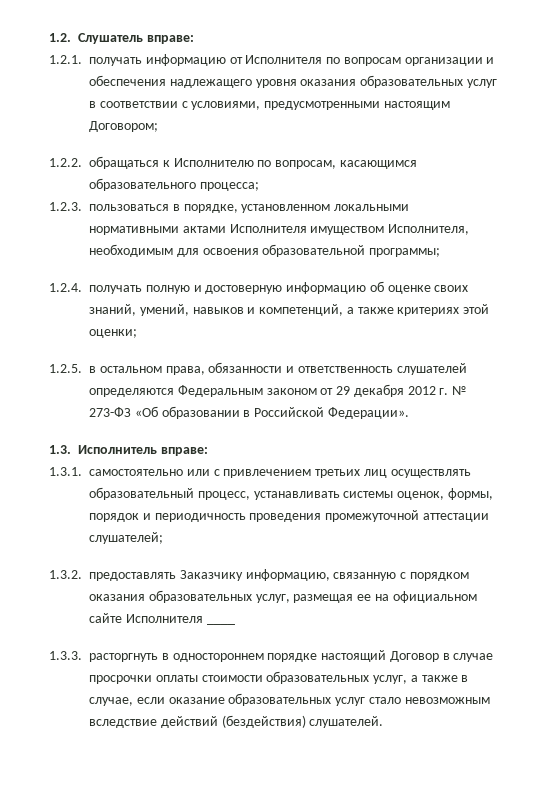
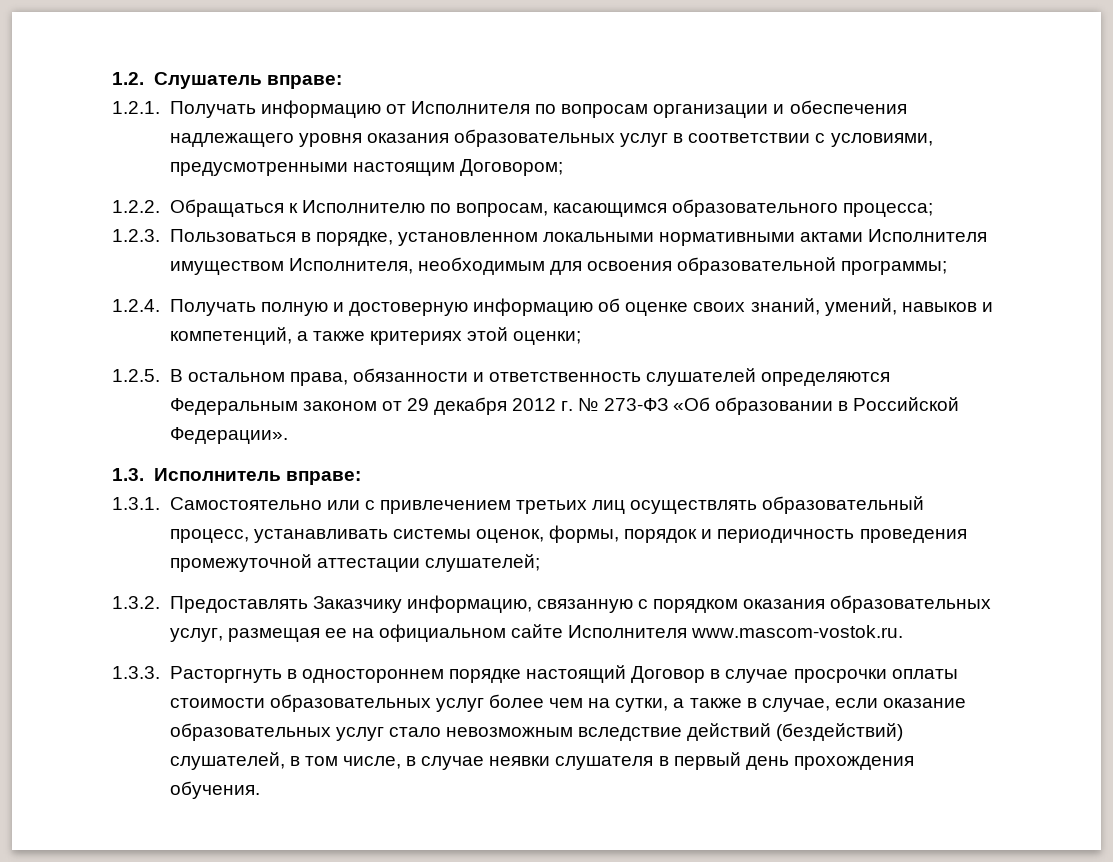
- 1.2.1. получать информацию от Исполнителя по вопросам организации и обеспечения надлежащего уровня оказания образовательных услуг в соответствии с условиями, предусмотренными настоящим Договором;
+ 1.2.1. Получать информацию от Исполнителя по вопросам организации и обеспечения надлежащего уровня оказания образовательных услуг в соответствии с условиями, предусмотренными настоящим Договором;
- 1.2.2. обращаться к Исполнителю по вопросам, касающимся образовательного процесса;
+ 1.2.2. Обращаться к Исполнителю по вопросам, касающимся образовательного процесса;
- 1.2.3. пользоваться в порядке, установленном локальными нормативными актами Исполнителя имуществом Исполнителя, необходимым для освоения образовательной программы;
+ 1.2.3. Пользоваться в порядке, установленном локальными нормативными актами Исполнителя имуществом Исполнителя, необходимым для освоения образовательной программы;
- 1.2.4. получать полную и достоверную информацию об оценке своих знаний, умений, навыков и компетенций, а также критериях этой оценки;
+ 1.2.4. Получать полную и достоверную информацию об оценке своих знаний, умений, навыков и компетенций, а также критериях этой оценки;
- 1.2.5. в остальном права, обязанности и ответственность слушателей определяются Федеральным законом от 29 декабря 2012 г. № 273-ФЗ «Об образовании в Российской Федерации».
+ 1.2.5. В остальном права, обязанности и ответственность слушателей определяются Федеральным законом от 29 декабря 2012 г. № 273-ФЗ «Об образовании в Российской Федерации».
- 1.3.1. самостоятельно или с привлечением третьих лиц осуществлять образовательный процесс, устанавливать системы оценок, формы, порядок и периодичность проведения промежуточной аттестации слушателей;
+ 1.3.1. Самостоятельно или с привлечением третьих лиц осуществлять образовательный процесс, устанавливать системы оценок, формы, порядок и периодичность проведения промежуточной аттестации слушателей;
- 1.3.2. предоставлять Заказчику информацию, связанную с порядком оказания образовательных услуг, размещая ее на официальном сайте Исполнителя ____
+ 1.3.2. Предоставлять Заказчику информацию, связанную с порядком оказания образовательных услуг, размещая ее на официальном сайте Исполнителя www.mascom-vostok.ru.
- 1.3.3. расторгнуть в одностороннем порядке настоящий Договор в случае просрочки оплаты стоимости образовательных услуг, а также в случае, если оказание образовательных услуг стало невозможным вследствие действий (бездействия) слушателей.
+ 1.3.3. Расторгнуть в одностороннем порядке настоящий Договор в случае просрочки оплаты стоимости образовательных услуг более чем на сутки, а также в случае, если оказание образовательных услуг стало невозможным вследствие действий (бездействий) слушателей, в том числе, в случае неявки слушателя в первый день прохождения обучения.

